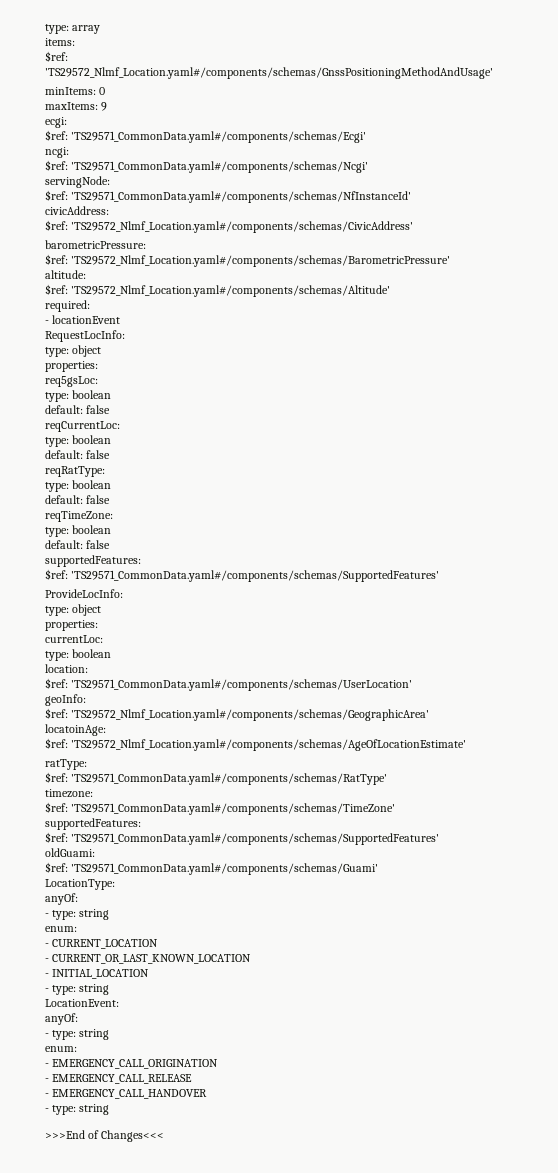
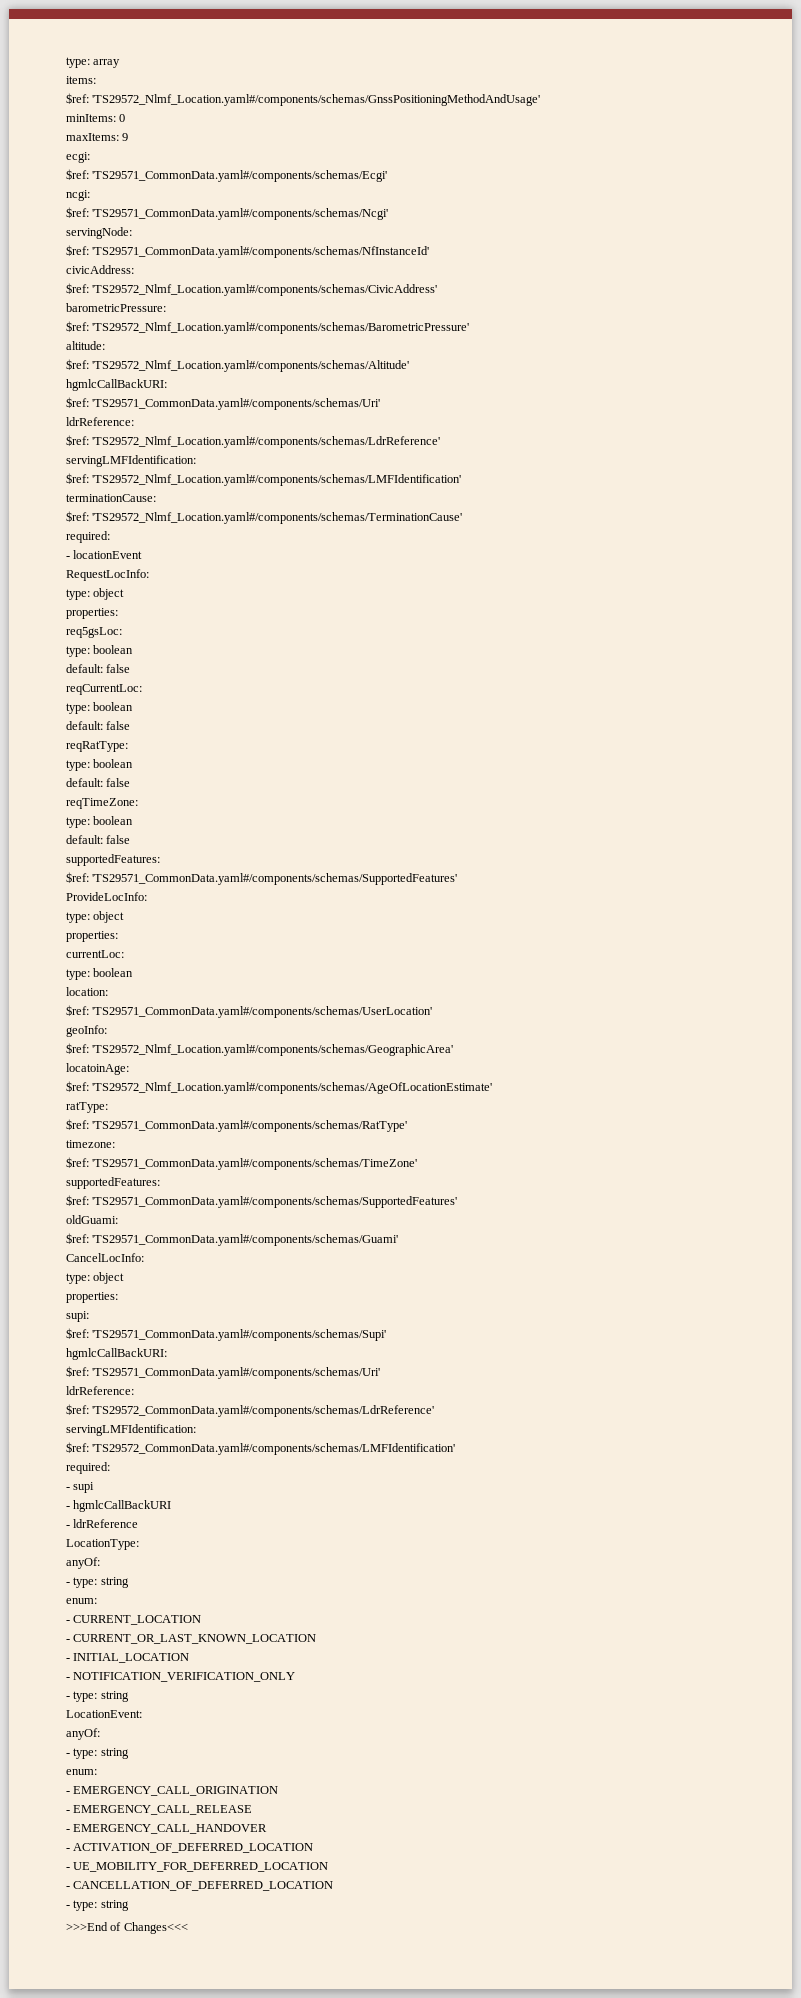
  $ref: 'TS29572_Nlmf_Location.yaml#/components/schemas/Altitude'
+ hgmlcCallBackURI:
+ $ref: 'TS29571_CommonData.yaml#/components/schemas/Uri'
+ ldrReference:
+ $ref: 'TS29572_Nlmf_Location.yaml#/components/schemas/LdrReference'
+ servingLMFIdentification:
+ $ref: 'TS29572_Nlmf_Location.yaml#/components/schemas/LMFIdentification'
+ terminationCause:
+ $ref: 'TS29572_Nlmf_Location.yaml#/components/schemas/TerminationCause'
+ CancelLocInfo:
+ type: object
+ properties:
+ supi:
+ $ref: 'TS29571_CommonData.yaml#/components/schemas/Supi'
+ hgmlcCallBackURI:
+ $ref: 'TS29571_CommonData.yaml#/components/schemas/Uri'
+ ldrReference:
+ $ref: 'TS29572_CommonData.yaml#/components/schemas/LdrReference'
+ servingLMFIdentification:
+ $ref: 'TS29572_CommonData.yaml#/components/schemas/LMFIdentification'
+ required:
+ - supi
+ - hgmlcCallBackURI
+ - ldrReference
+ - NOTIFICATION_VERIFICATION_ONLY
+ - ACTIVATION_OF_DEFERRED_LOCATION
+ - UE_MOBILITY_FOR_DEFERRED_LOCATION
+ - CANCELLATION_OF_DEFERRED_LOCATION

